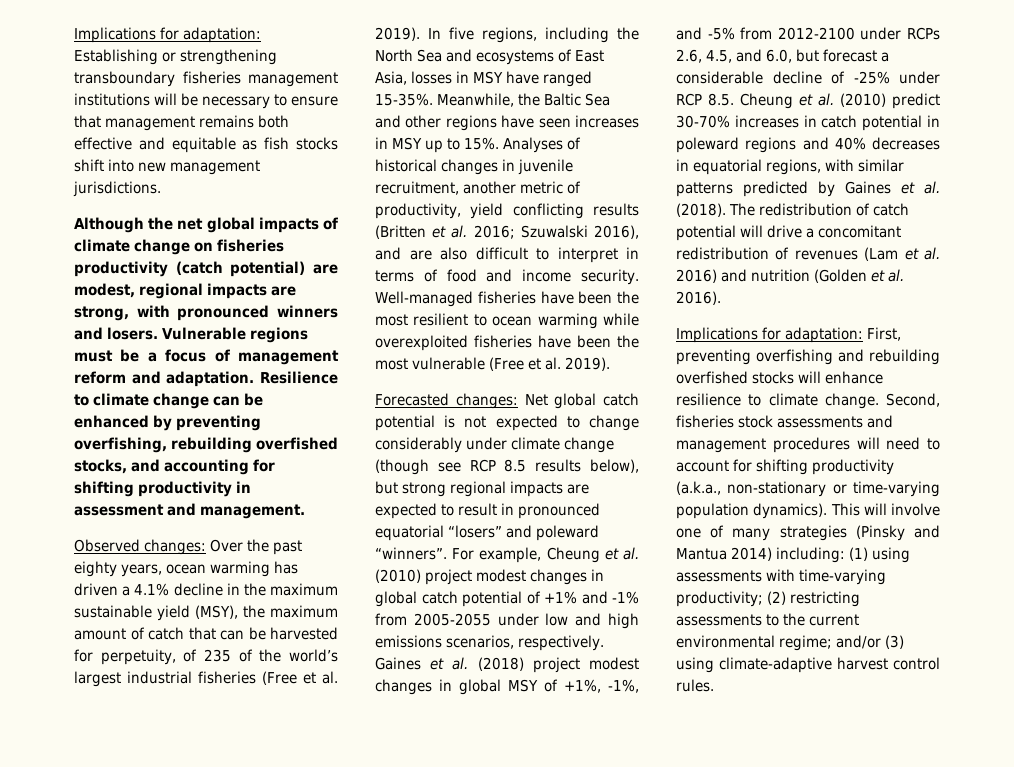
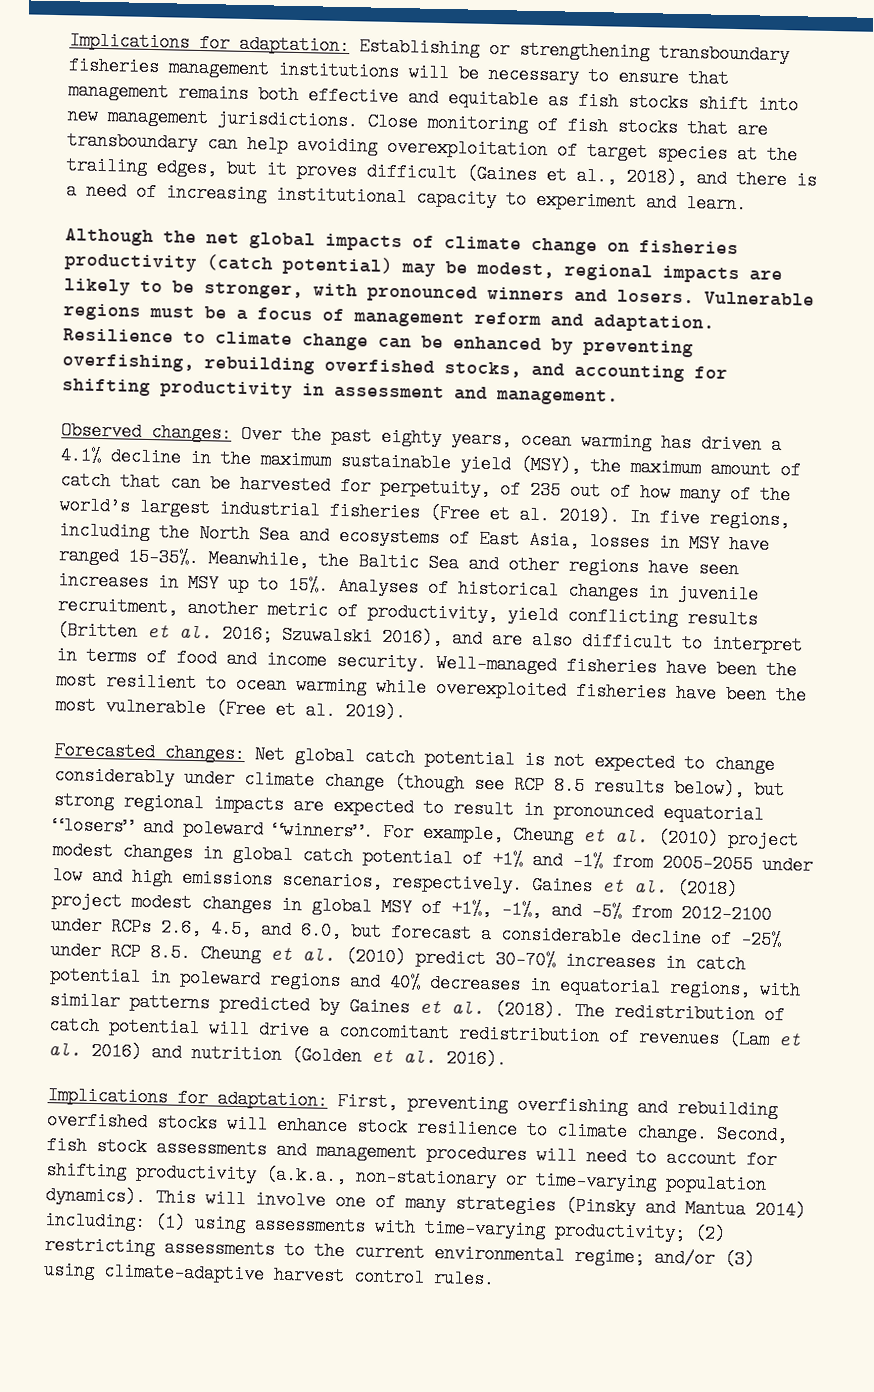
+ Close monitoring of fish stocks that are transboundary can help avoiding overexploitation of target species at the trailing edges, but it proves difficult (Gaines et al., 2018), and there is a need of increasing institutional capacity to experiment and learn.
- Although the net global impacts of climate change on fisheries productivity (catch potential) are modest, regional impacts are strong, with pronounced winners and losers.
+ Although the net global impacts of climate change on fisheries productivity (catch potential) may be modest, regional impacts are likely to be stronger, with pronounced winners and losers.
- Observed changes: Over the past eighty years, ocean warming has driven a 4.1% decline in the maximum sustainable yield (MSY), the maximum amount of catch that can be harvested for perpetuity, of 235 of the world’s largest industrial fisheries (Free et al. 2019).
+ Observed changes: Over the past eighty years, ocean warming has driven a 4.1% decline in the maximum sustainable yield (MSY), the maximum amount of catch that can be harvested for perpetuity, of 235 out of how many of the world’s largest industrial fisheries (Free et al. 2019).
- Implications for adaptation: First, preventing overfishing and rebuilding overfished stocks will enhance resilience to climate change.
+ Implications for adaptation: First, preventing overfishing and rebuilding overfished stocks will enhance stock resilience to climate change.
- Second, fisheries stock assessments and management procedures will need to account for shifting productivity (a.k.a., non-stationary or time-varying population dynamics).
+ Second, fish stock assessments and management procedures will need to account for shifting productivity (a.k.a., non-stationary or time-varying population dynamics).

